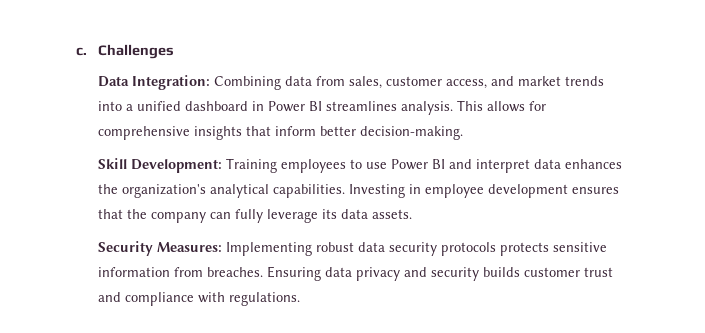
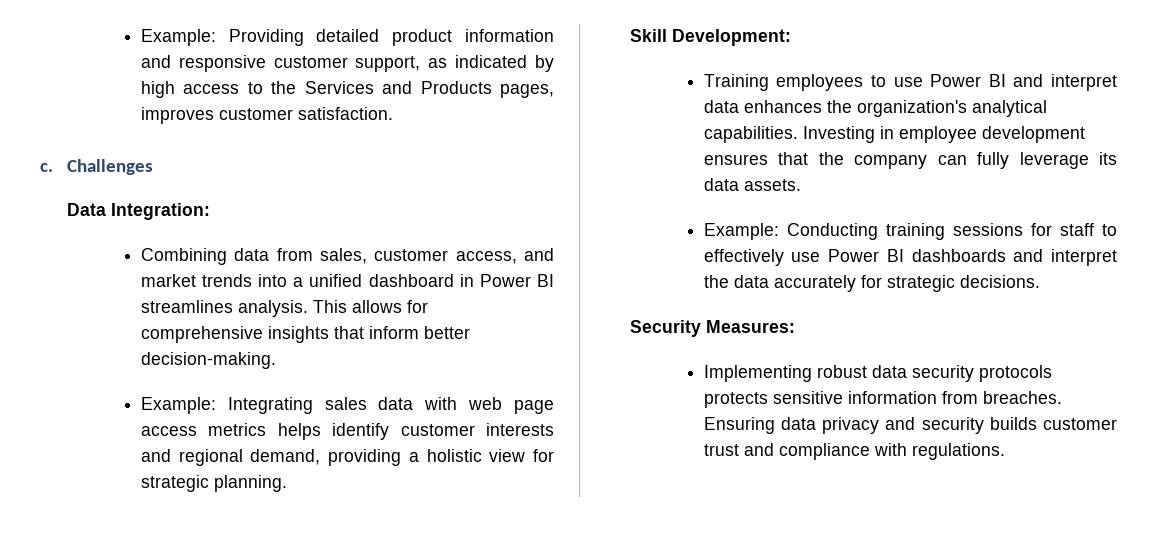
+ Example: Providing detailed product information and responsive customer support, as indicated by high access to the Services and Products pages, improves customer satisfaction.
- Data Integration: Combining data from sales, customer access, and market trends into a unified dashboard in Power BI streamlines analysis.
+ Data Integration:
+ Combining data from sales, customer access, and market trends into a unified dashboard in Power BI streamlines analysis.
+ Example: Integrating sales data with web page access metrics helps identify customer interests and regional demand, providing a holistic view for strategic planning.
- Skill Development: Training employees to use Power BI and interpret data enhances the organization's analytical capabilities.
+ Skill Development:
+ Training employees to use Power BI and interpret data enhances the organization's analytical capabilities.
+ Example: Conducting training sessions for staff to effectively use Power BI dashboards and interpret the data accurately for strategic decisions.
- Security Measures: Implementing robust data security protocols protects sensitive information from breaches.
+ Security Measures:
+ Implementing robust data security protocols protects sensitive information from breaches.

